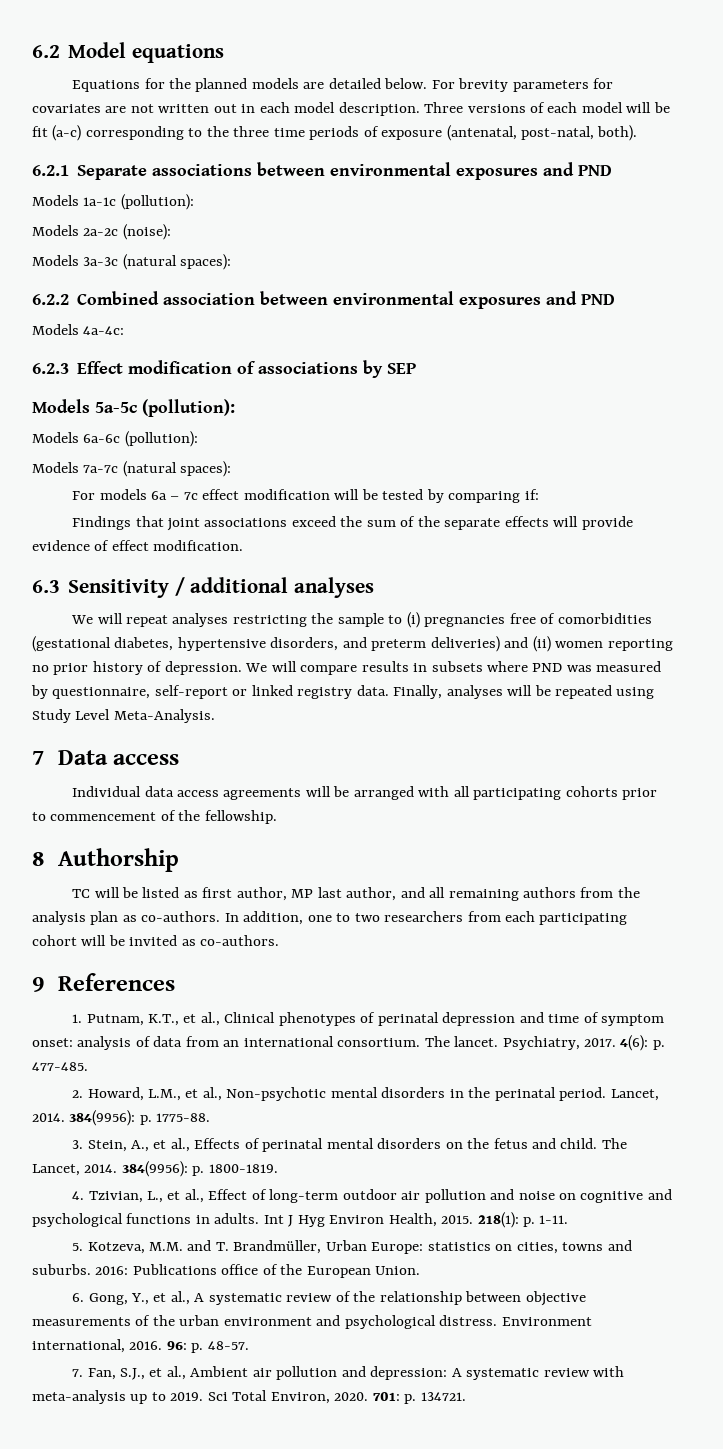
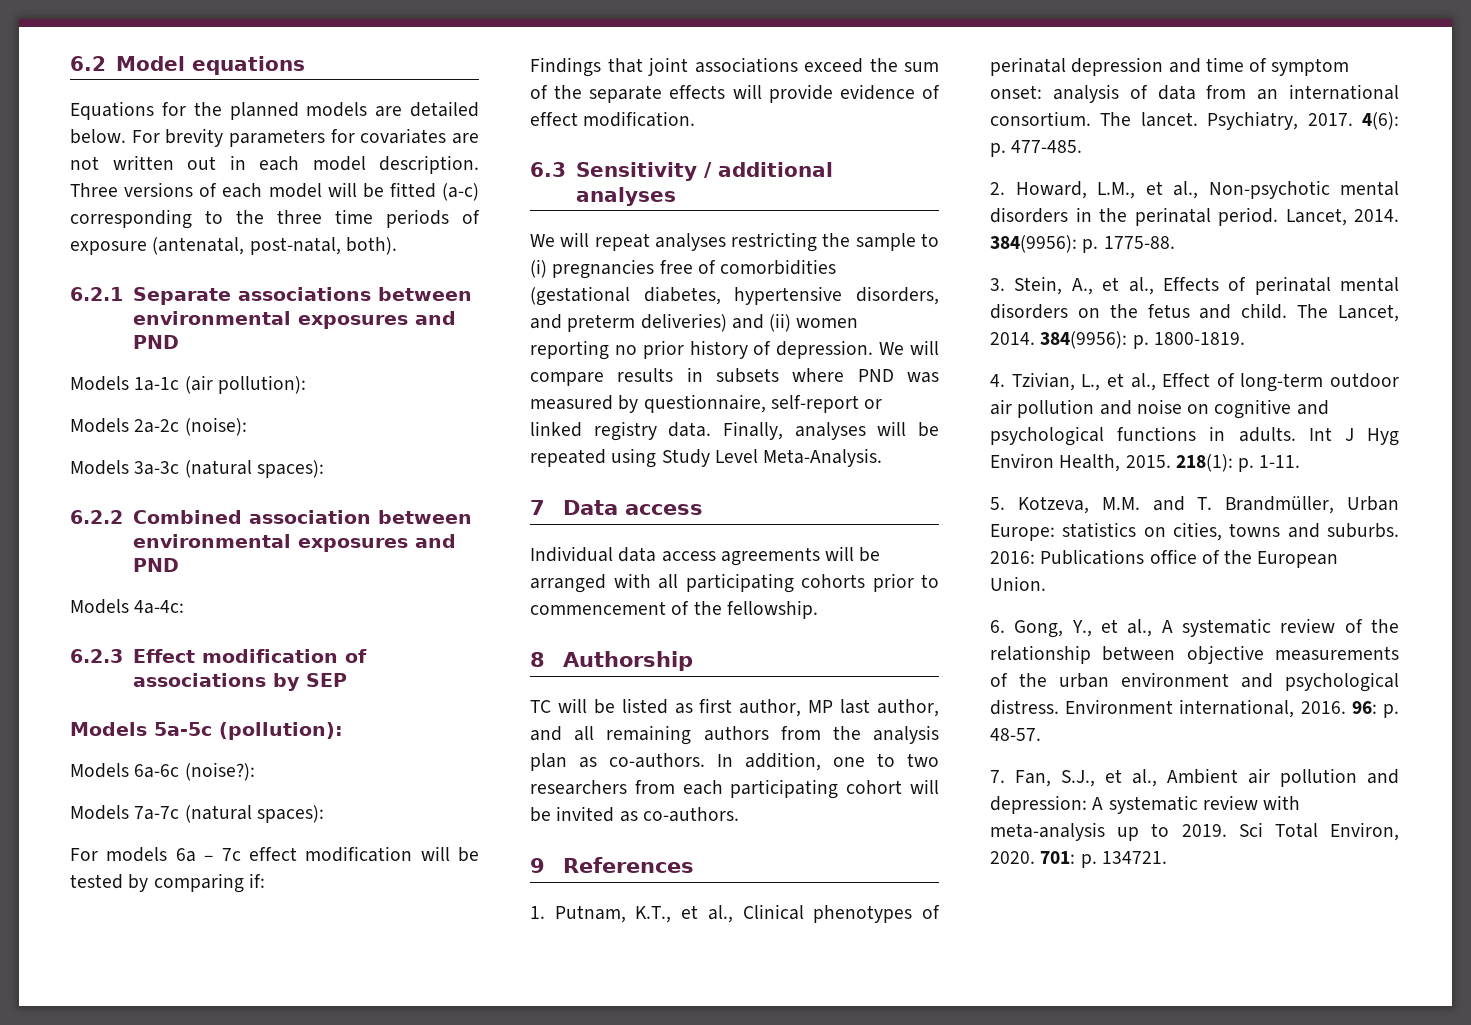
- Three versions of each model will be fit (a-c) corresponding to the three time periods of exposure (antenatal, post-natal, both).
+ Three versions of each model will be fitted (a-c) corresponding to the three time periods of exposure (antenatal, post-natal, both).
- Models 1a-1c (pollution):
+ Models 1a-1c (air pollution):
- Models 6a-6c (pollution):
+ Models 6a-6c (noise?):

